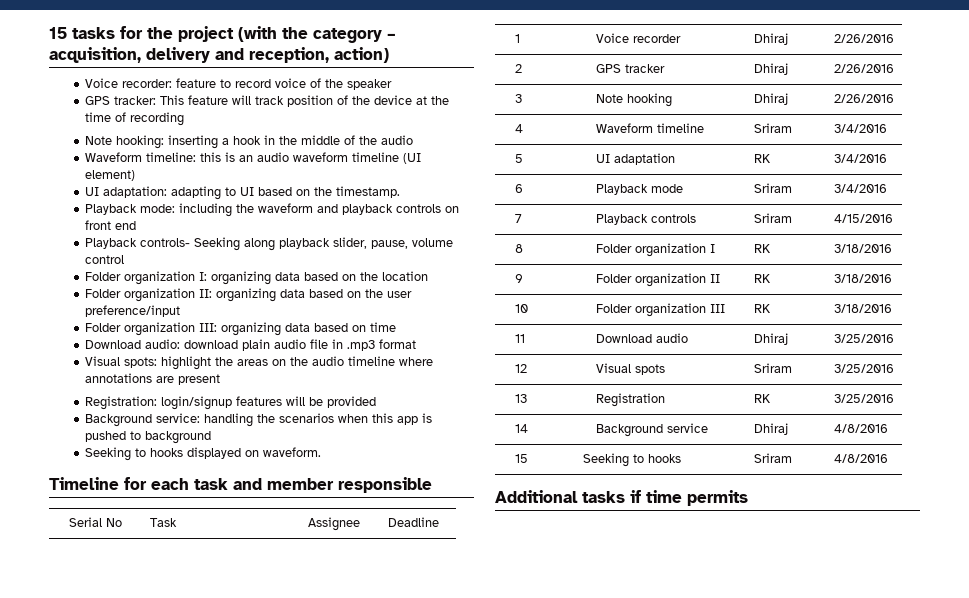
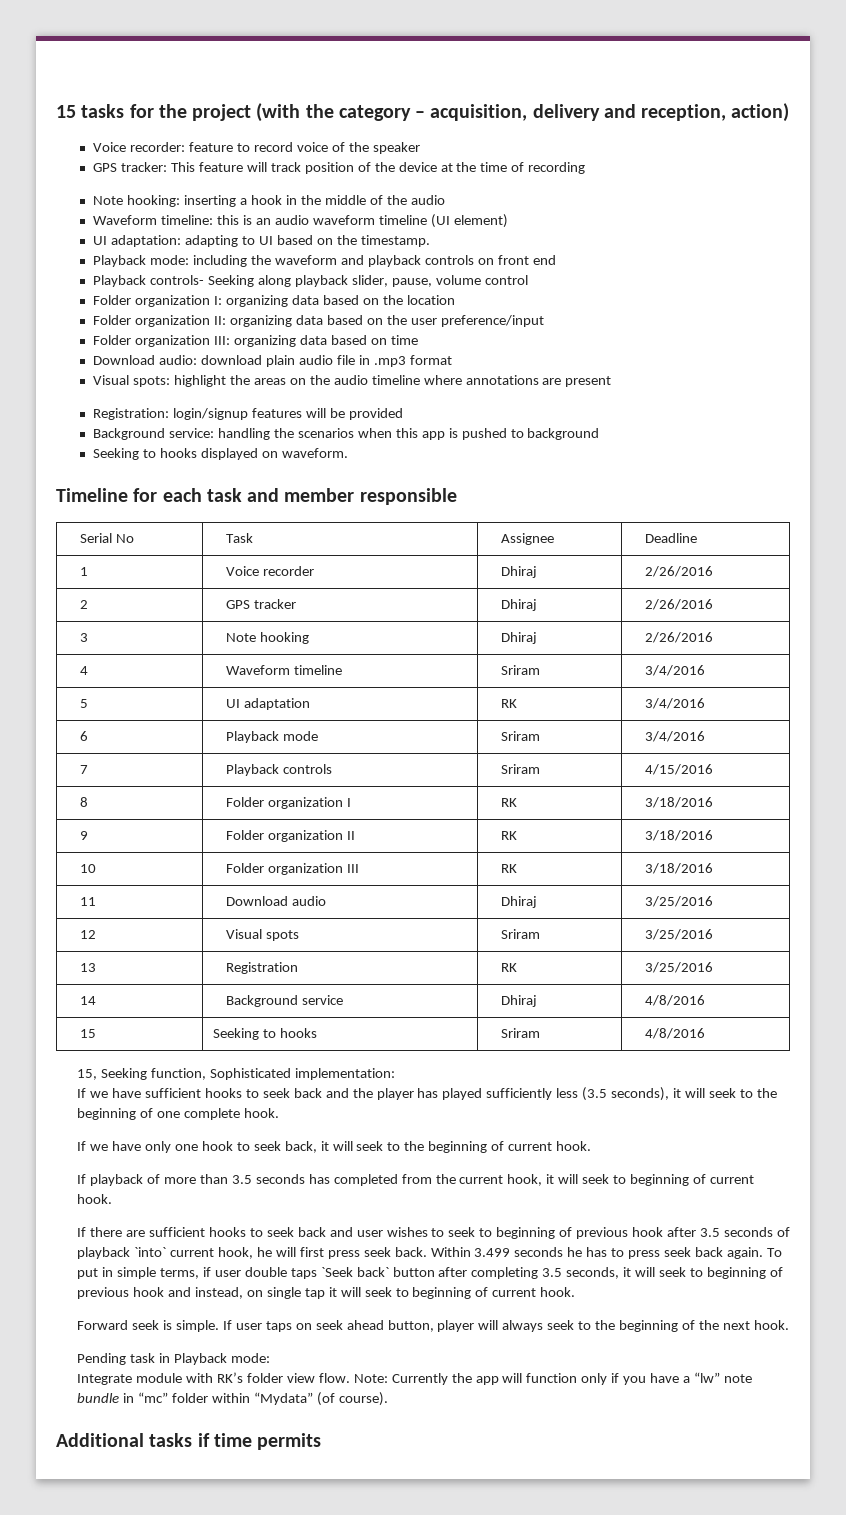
+ 15, Seeking function, Sophisticated implementation:
+ If we have sufficient hooks to seek back and the player has played sufficiently less (3.5 seconds), it will seek to the beginning of one complete hook.
+ If we have only one hook to seek back, it will seek to the beginning of current hook.
+ If playback of more than 3.5 seconds has completed from the current hook, it will seek to beginning of current hook.
+ If there are sufficient hooks to seek back and user wishes to seek to beginning of previous hook after 3.5 seconds of playback `into` current hook, he will first press seek back. Within 3.499 seconds he has to press seek back again. To put in simple terms, if user double taps `Seek back` button after completing 3.5 seconds, it will seek to beginning of previous hook and instead, on single tap it will seek to beginning of current hook.
+ Forward seek is simple. If user taps on seek ahead button, player will always seek to the beginning of the next hook.
+ Pending task in Playback mode:
+ Integrate module with RK’s folder view flow. Note: Currently the app will function only if you have a “lw” note bundle in “mc” folder within “Mydata” (of course).

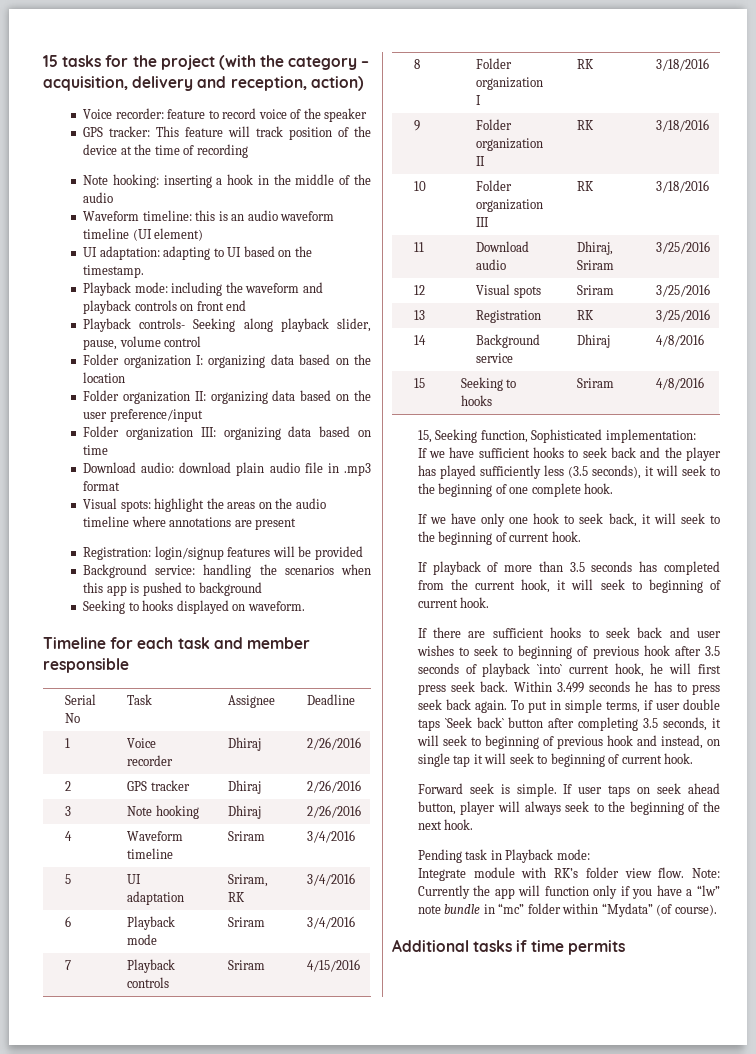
- 5 | UI adaptation | RK | 3/4/2016
+ 5 | UI adaptation | Sriram, RK | 3/4/2016
- 11 | Download audio | Dhiraj | 3/25/2016
+ 11 | Download audio | Dhiraj, Sriram | 3/25/2016

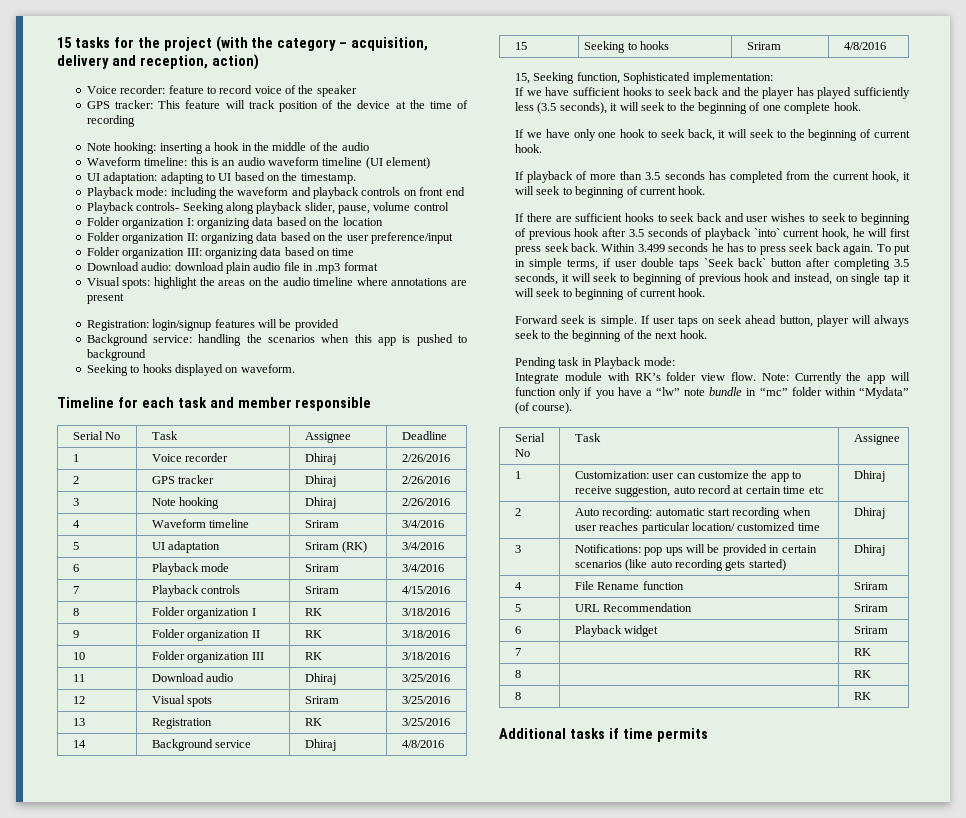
- 5 | UI adaptation | Sriram, RK | 3/4/2016
+ 5 | UI adaptation | Sriram (RK) | 3/4/2016
- 11 | Download audio | Dhiraj, Sriram | 3/25/2016
+ 11 | Download audio | Dhiraj | 3/25/2016
  Note: Currently the app will function only if you have a “lw” note bundle in “mc” folder within “Mydata” (of course).
+ Serial No | Task | Assignee
+ 1 | Customization: user can customize the app to receive suggestion, auto record at certain time etc | Dhiraj
+ 2 | Auto recording: automatic start recording when user reaches particular location/ customized time | Dhiraj
+ 3 | Notifications: pop ups will be provided in certain scenarios (like auto recording gets started) | Dhiraj
+ 4 | File Rename function | Sriram
+ 5 | URL Recommendation | Sriram
+ 6 | Playback widget | Sriram
+ 7 | | RK
+ 8 | | RK
+ 8 | | RK

